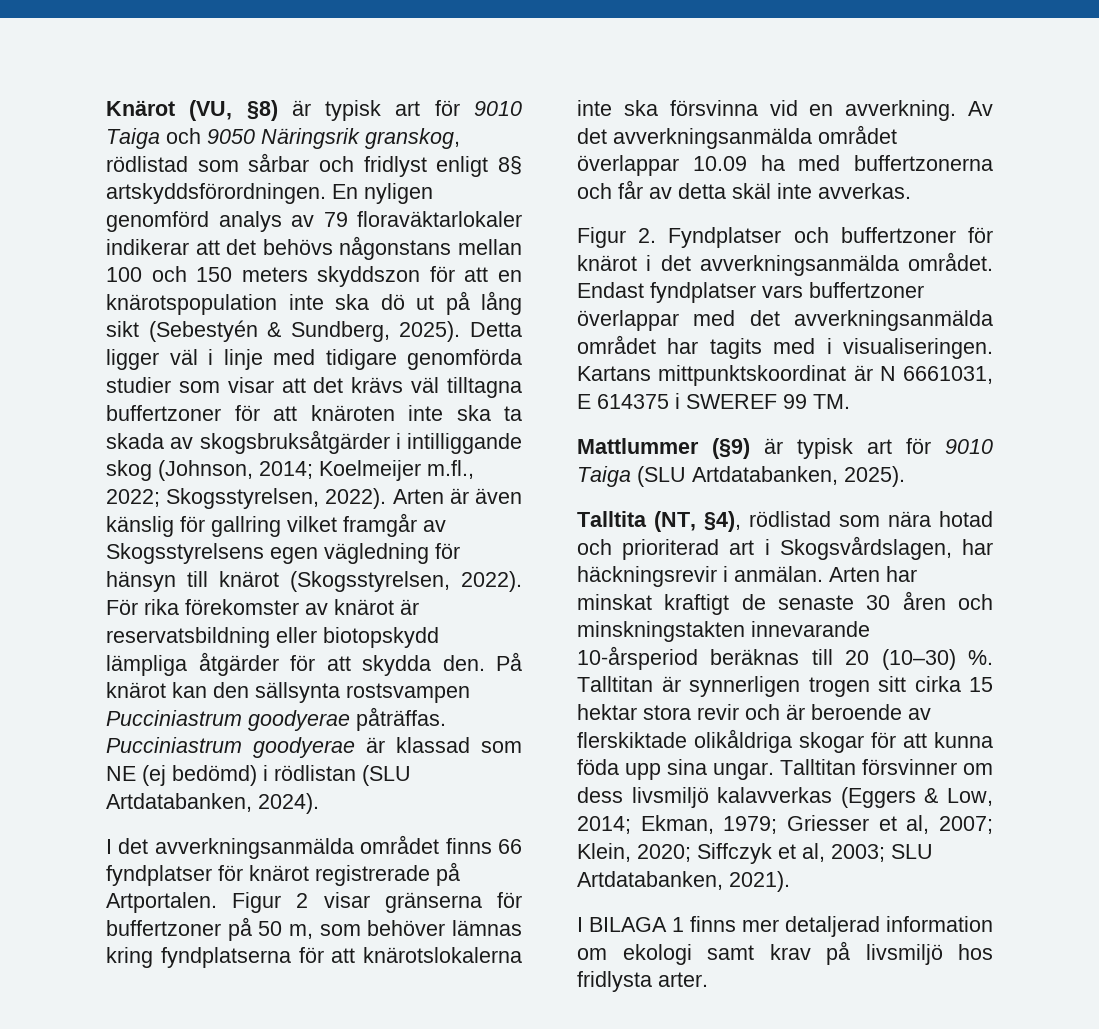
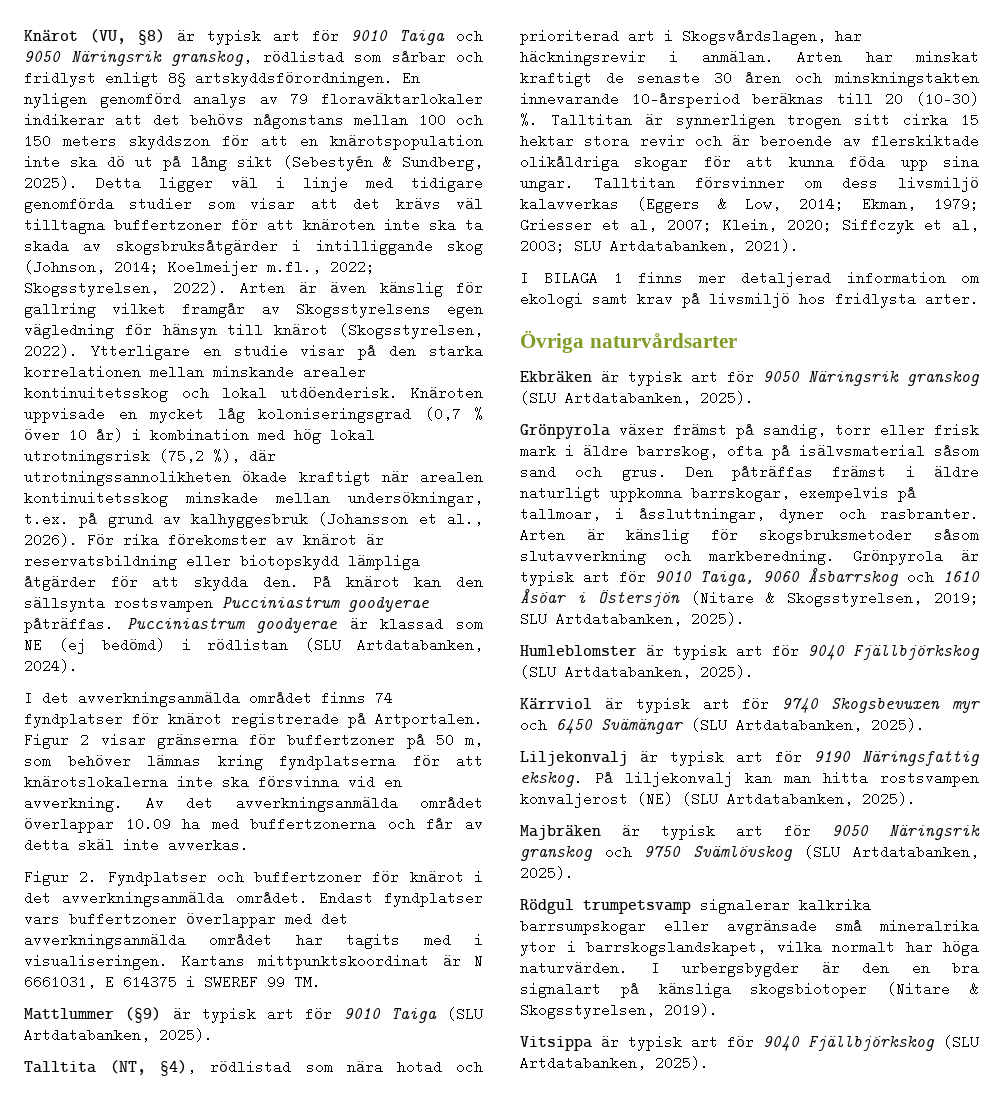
+ Ytterligare en studie visar på den starka korrelationen mellan minskande arealer kontinuitetsskog och lokal utdöenderisk. Knäroten uppvisade en mycket låg koloniseringsgrad (0,7 % över 10 år) i kombination med hög lokal utrotningsrisk (75,2 %), där utrotningssannolikheten ökade kraftigt när arealen kontinuitetsskog minskade mellan undersökningar, t.ex. på grund av kalhyggesbruk (Johansson et al., 2026).
- I det avverkningsanmälda området finns 66 fyndplatser för knärot registrerade på Artportalen.
+ I det avverkningsanmälda området finns 74 fyndplatser för knärot registrerade på Artportalen.
+ Övriga naturvårdsarter
+ Ekbräken är typisk art för 9050 Näringsrik granskog (SLU Artdatabanken, 2025).
+ Grönpyrola växer främst på sandig, torr eller frisk mark i äldre barrskog, ofta på isälvsmaterial såsom sand och grus. Den påträffas främst i äldre naturligt uppkomna barrskogar, exempelvis på tallmoar, i åssluttningar, dyner och rasbranter. Arten är känslig för skogsbruksmetoder såsom slutavverkning och markberedning. Grönpyrola är typisk art för 9010 Taiga, 9060 Åsbarrskog och 1610 Åsöar i Östersjön (Nitare & Skogsstyrelsen, 2019; SLU Artdatabanken, 2025).
+ Humleblomster är typisk art för 9040 Fjällbjörkskog (SLU Artdatabanken, 2025).
+ Kärrviol är typisk art för 9740 Skogsbevuxen myr och 6450 Svämängar (SLU Artdatabanken, 2025).
+ Liljekonvalj är typisk art för 9190 Näringsfattig ekskog. På liljekonvalj kan man hitta rostsvampen konvaljerost (NE) (SLU Artdatabanken, 2025).
+ Majbräken är typisk art för 9050 Näringsrik granskog och 9750 Svämlövskog (SLU Artdatabanken, 2025).
+ Rödgul trumpetsvamp signalerar kalkrika barrsumpskogar eller avgränsade små mineralrika ytor i barrskogslandskapet, vilka normalt har höga naturvärden. I urbergsbygder är den en bra signalart på känsliga skogsbiotoper (Nitare & Skogsstyrelsen, 2019).
+ Vitsippa är typisk art för 9040 Fjällbjörkskog (SLU Artdatabanken, 2025).

